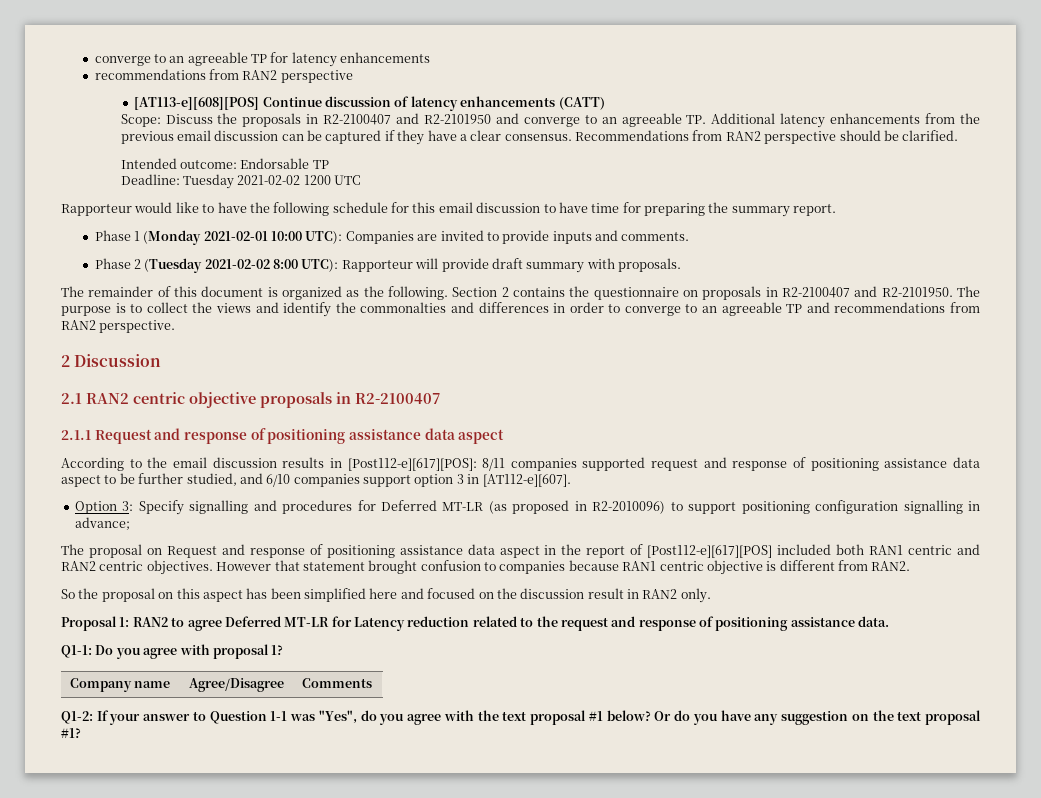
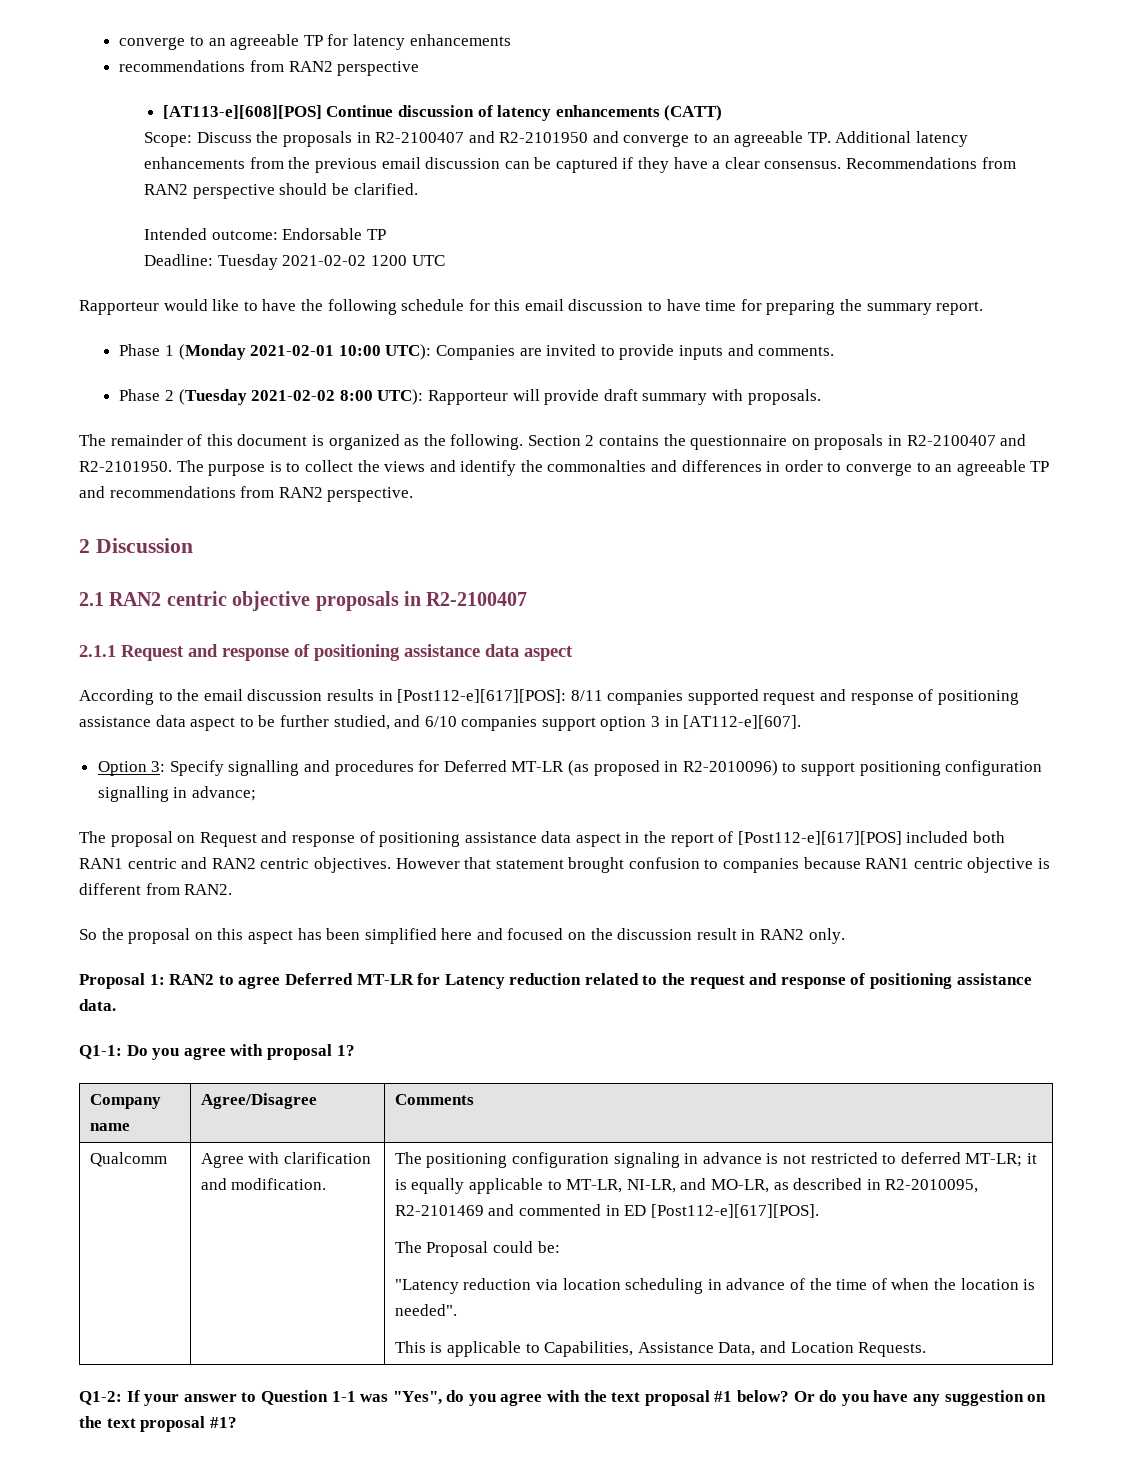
+ Qualcomm | Agree with clarification and modification. | The positioning configuration signaling in advance is not restricted to deferred MT-LR; it is equally applicable to MT-LR, NI-LR, and MO-LR, as described in R2-2010095, R2-2101469 and commented in ED [Post112-e][617][POS].
+ The Proposal could be:
+ "Latency reduction via location scheduling in advance of the time of when the location is needed".
+ This is applicable to Capabilities, Assistance Data, and Location Requests.

